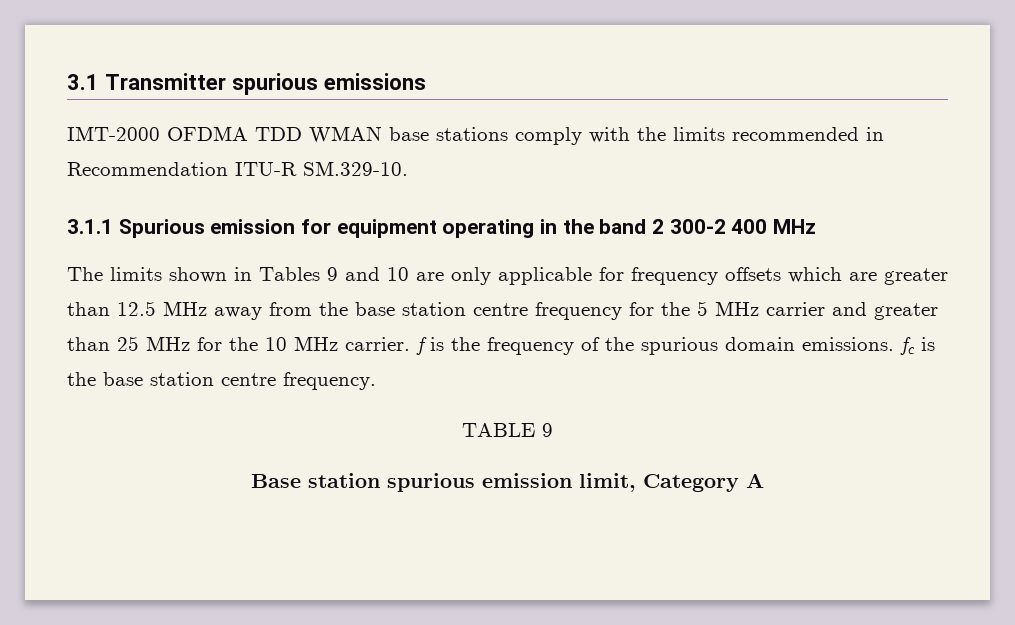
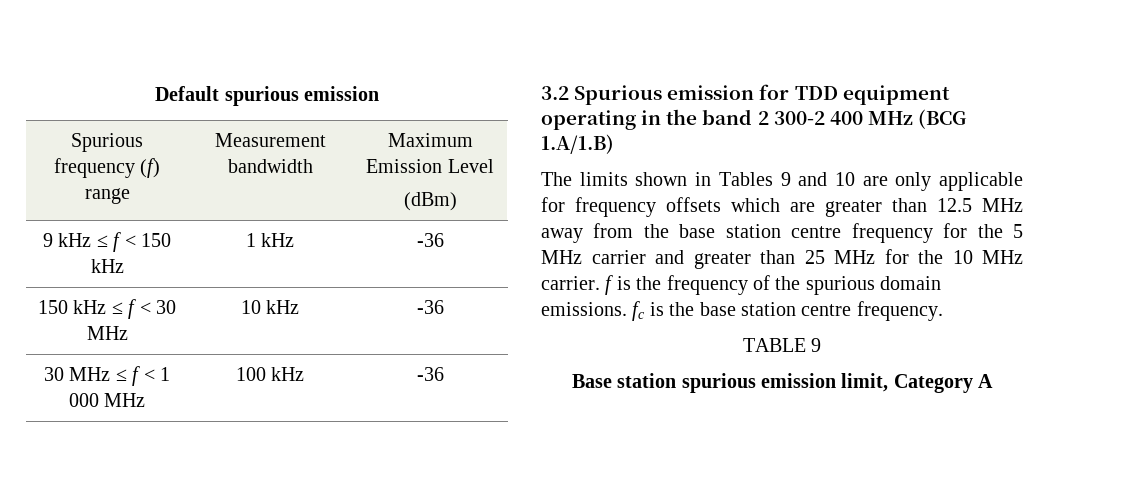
- 3.1 Transmitter spurious emissions
- IMT-2000 OFDMA TDD WMAN base stations comply with the limits recommended in Recommendation ITU-R SM.329-10.
- 3.1.1 Spurious emission for equipment operating in the band 2 300-2 400 MHz
+ Default spurious emission
+ Spurious frequency (f) range | Measurement bandwidth | Maximum Emission Level
+ (dBm)
+ 9 kHz ≤ f < 150 kHz | 1 kHz | -36
+ 150 kHz ≤ f < 30 MHz | 10 kHz | -36
+ 30 MHz ≤ f < 1 000 MHz | 100 kHz | -36
+ 3.2 Spurious emission for TDD equipment operating in the band 2 300-2 400 MHz (BCG 1.A/1.B)

